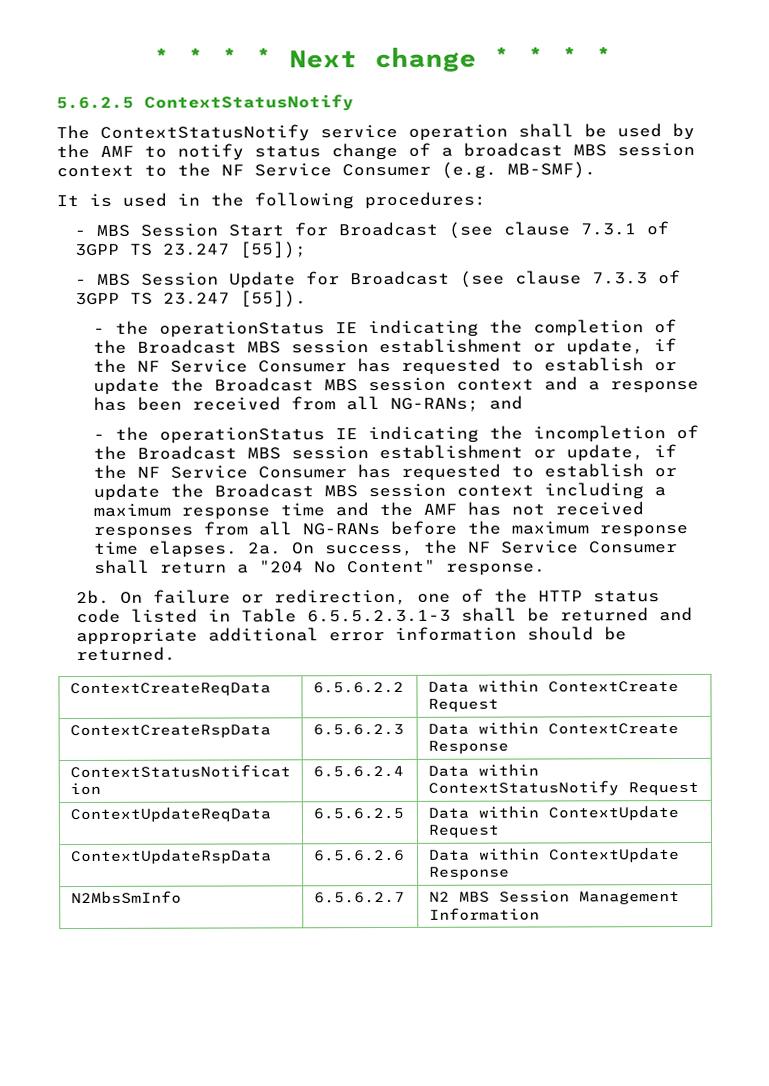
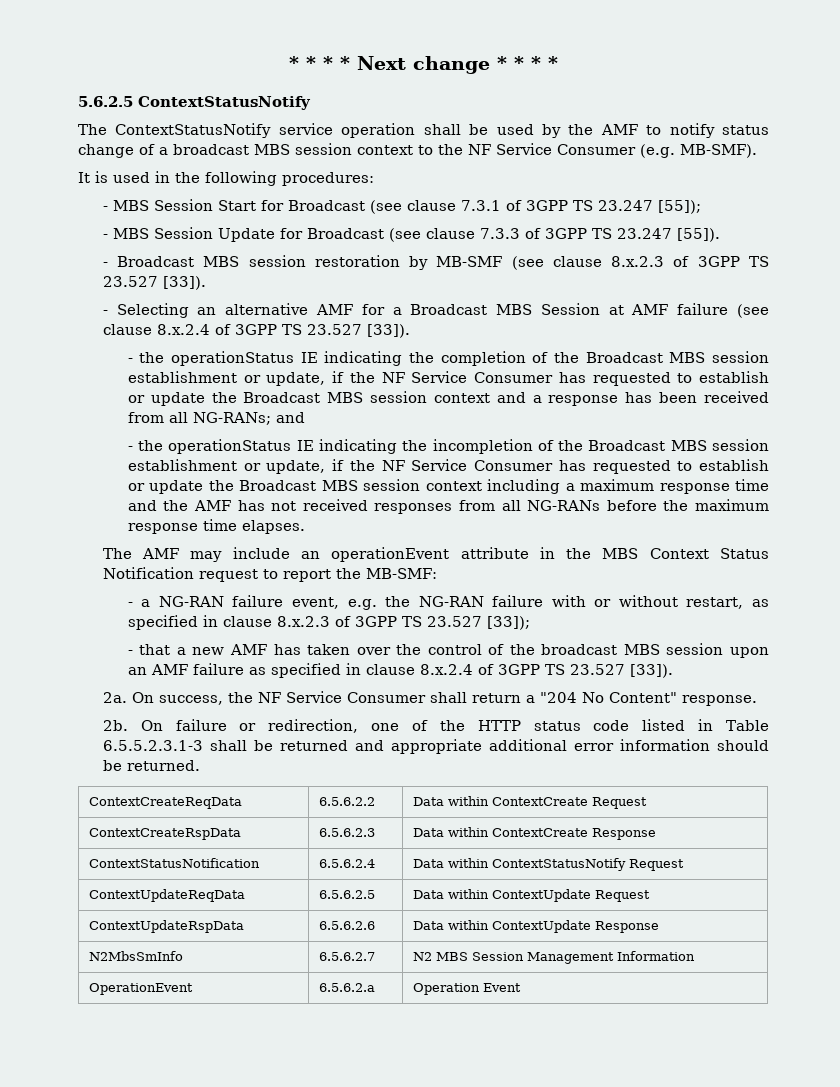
+ - Broadcast MBS session restoration by MB-SMF (see clause 8.x.2.3 of 3GPP TS 23.527 [33]).
+ - Selecting an alternative AMF for a Broadcast MBS Session at AMF failure (see clause 8.x.2.4 of 3GPP TS 23.527 [33]).
- - the operationStatus IE indicating the incompletion of the Broadcast MBS session establishment or update, if the NF Service Consumer has requested to establish or update the Broadcast MBS session context including a maximum response time and the AMF has not received responses from all NG-RANs before the maximum response time elapses. 2a.
+ - the operationStatus IE indicating the incompletion of the Broadcast MBS session establishment or update, if the NF Service Consumer has requested to establish or update the Broadcast MBS session context including a maximum response time and the AMF has not received responses from all NG-RANs before the maximum response time elapses.
+ The AMF may include an operationEvent attribute in the MBS Context Status Notification request to report the MB-SMF:
+ - a NG-RAN failure event, e.g. the NG-RAN failure with or without restart, as specified in clause 8.x.2.3 of 3GPP TS 23.527 [33]);
+ - that a new AMF has taken over the control of the broadcast MBS session upon an AMF failure as specified in clause 8.x.2.4 of 3GPP TS 23.527 [33]).
+ 2a.
+ OperationEvent | 6.5.6.2.a | Operation Event

